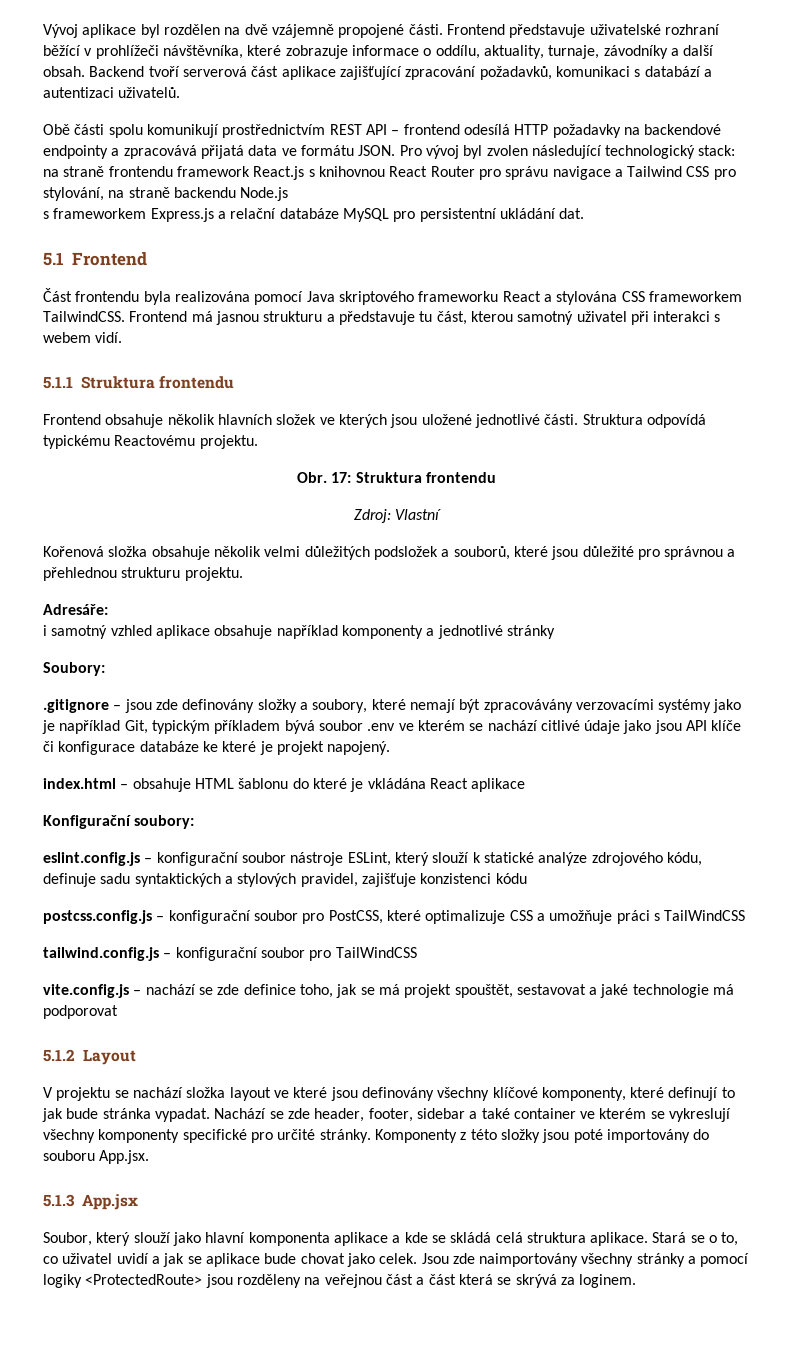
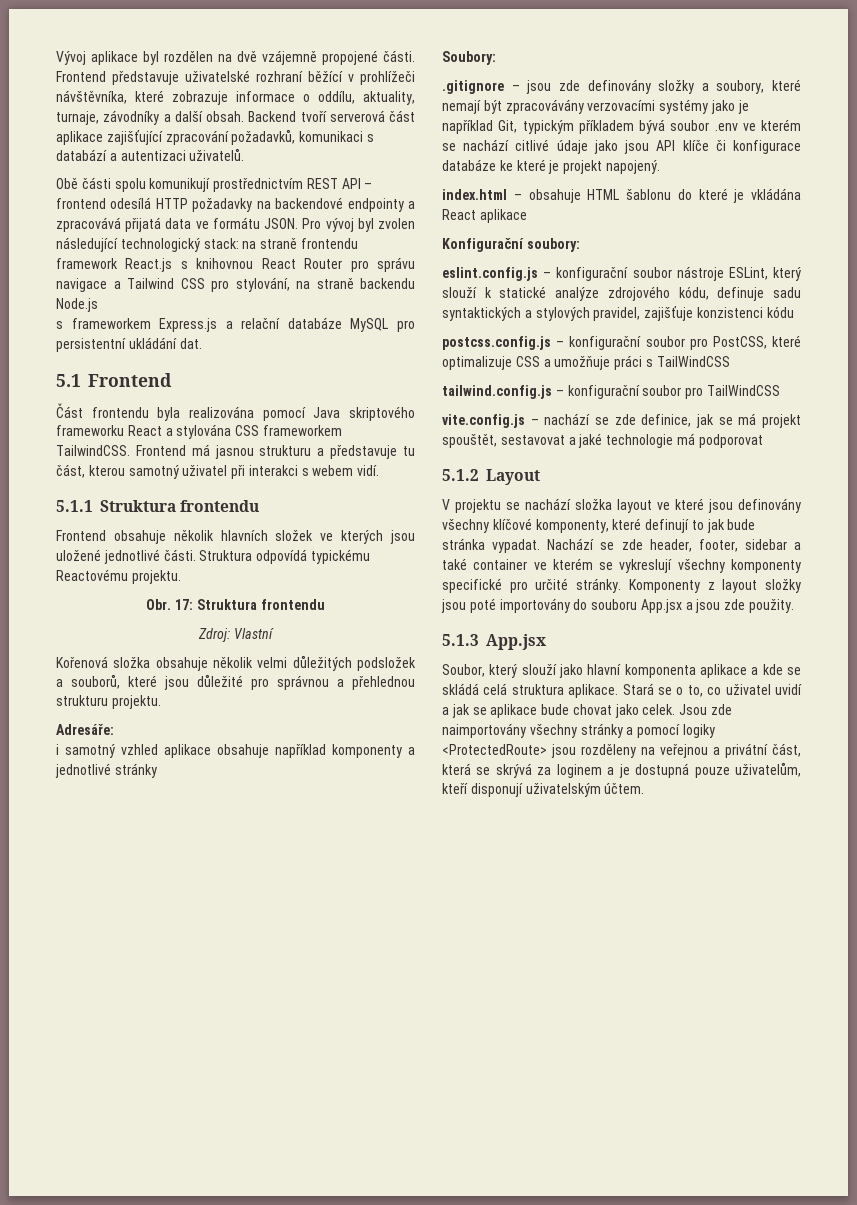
- vite.config.js – nachází se zde definice toho, jak se má projekt spouštět, sestavovat a jaké technologie má podporovat
+ vite.config.js – nachází se zde definice, jak se má projekt spouštět, sestavovat a jaké technologie má podporovat
- Komponenty z této složky jsou poté importovány do souboru App.jsx.
+ Komponenty z layout složky jsou poté importovány do souboru App.jsx a jsou zde použity.
- Jsou zde naimportovány všechny stránky a pomocí logiky <ProtectedRoute> jsou rozděleny na veřejnou část a část která se skrývá za loginem.
+ Jsou zde naimportovány všechny stránky a pomocí logiky <ProtectedRoute> jsou rozděleny na veřejnou a privátní část, která se skrývá za loginem a je dostupná pouze uživatelům, kteří disponují uživatelským účtem.

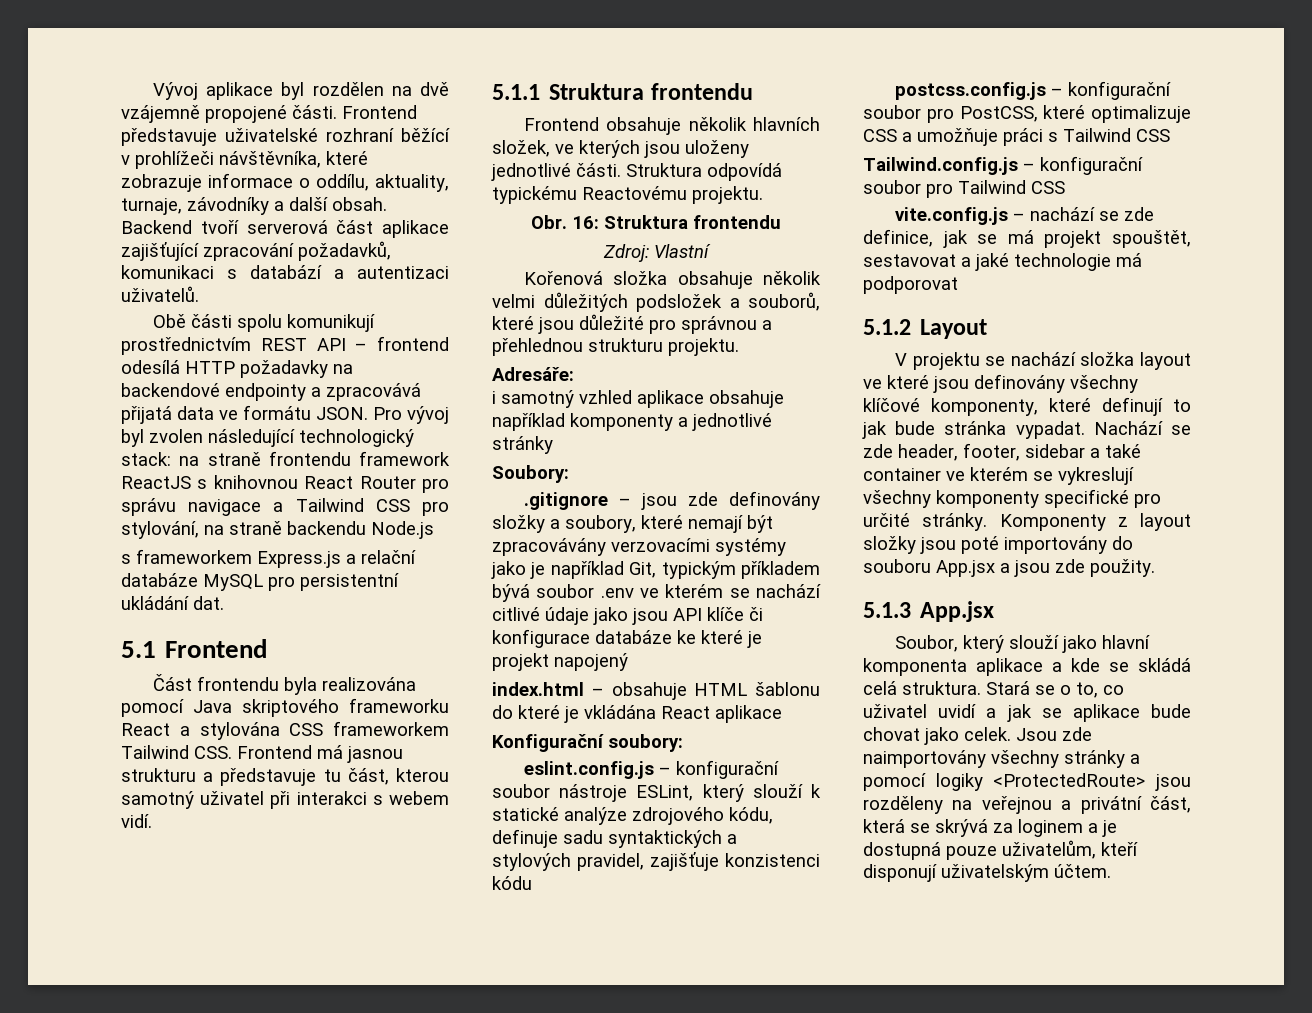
- Pro vývoj byl zvolen následující technologický stack: na straně frontendu framework React.js s knihovnou React Router pro správu navigace a Tailwind CSS pro stylování, na straně backendu Node.js
+ Pro vývoj byl zvolen následující technologický stack: na straně frontendu framework ReactJS s knihovnou React Router pro správu navigace a Tailwind CSS pro stylování, na straně backendu Node.js
- Část frontendu byla realizována pomocí Java skriptového frameworku React a stylována CSS frameworkem TailwindCSS. Frontend má jasnou strukturu a představuje tu část, kterou samotný uživatel při interakci s webem vidí.
+ Část frontendu byla realizována pomocí Java skriptového frameworku React a stylována CSS frameworkem Tailwind CSS. Frontend má jasnou strukturu a představuje tu část, kterou samotný uživatel při interakci s webem vidí.
- Frontend obsahuje několik hlavních složek ve kterých jsou uložené jednotlivé části.
+ Frontend obsahuje několik hlavních složek, ve kterých jsou uloženy jednotlivé části.
- Obr. 17: Struktura frontendu
+ Obr. 16: Struktura frontendu
- .gitignore – jsou zde definovány složky a soubory, které nemají být zpracovávány verzovacími systémy jako je například Git, typickým příkladem bývá soubor .env ve kterém se nachází citlivé údaje jako jsou API klíče či konfigurace databáze ke které je projekt napojený.
+ .gitignore – jsou zde definovány složky a soubory, které nemají být zpracovávány verzovacími systémy jako je například Git, typickým příkladem bývá soubor .env ve kterém se nachází citlivé údaje jako jsou API klíče či konfigurace databáze ke které je projekt napojený
- postcss.config.js – konfigurační soubor pro PostCSS, které optimalizuje CSS a umožňuje práci s TailWindCSS
- tailwind.config.js – konfigurační soubor pro TailWindCSS
+ postcss.config.js – konfigurační soubor pro PostCSS, které optimalizuje CSS a umožňuje práci s Tailwind CSS
+ Tailwind.config.js – konfigurační soubor pro Tailwind CSS
- Soubor, který slouží jako hlavní komponenta aplikace a kde se skládá celá struktura aplikace.
+ Soubor, který slouží jako hlavní komponenta aplikace a kde se skládá celá struktura.

